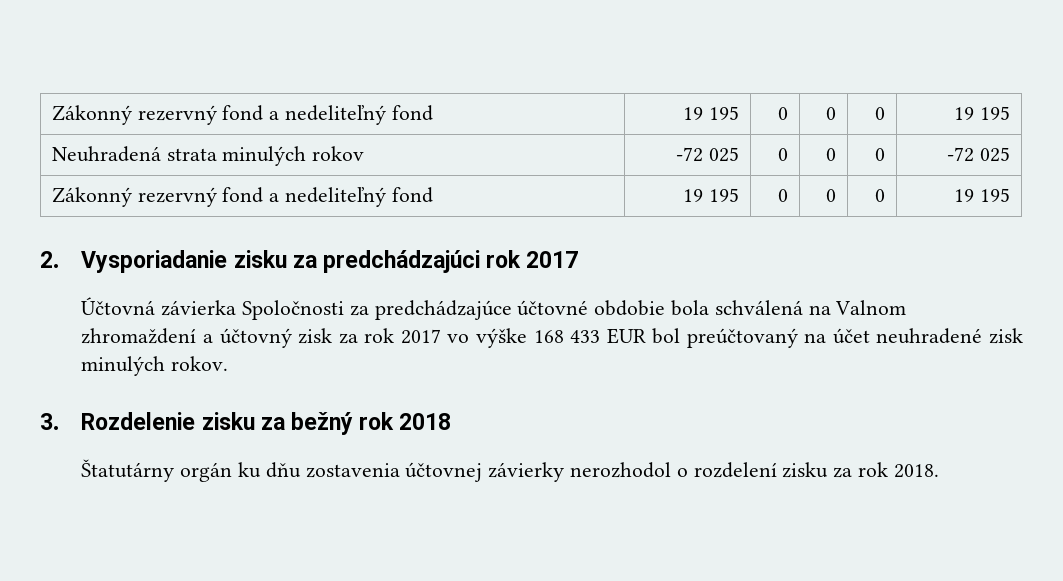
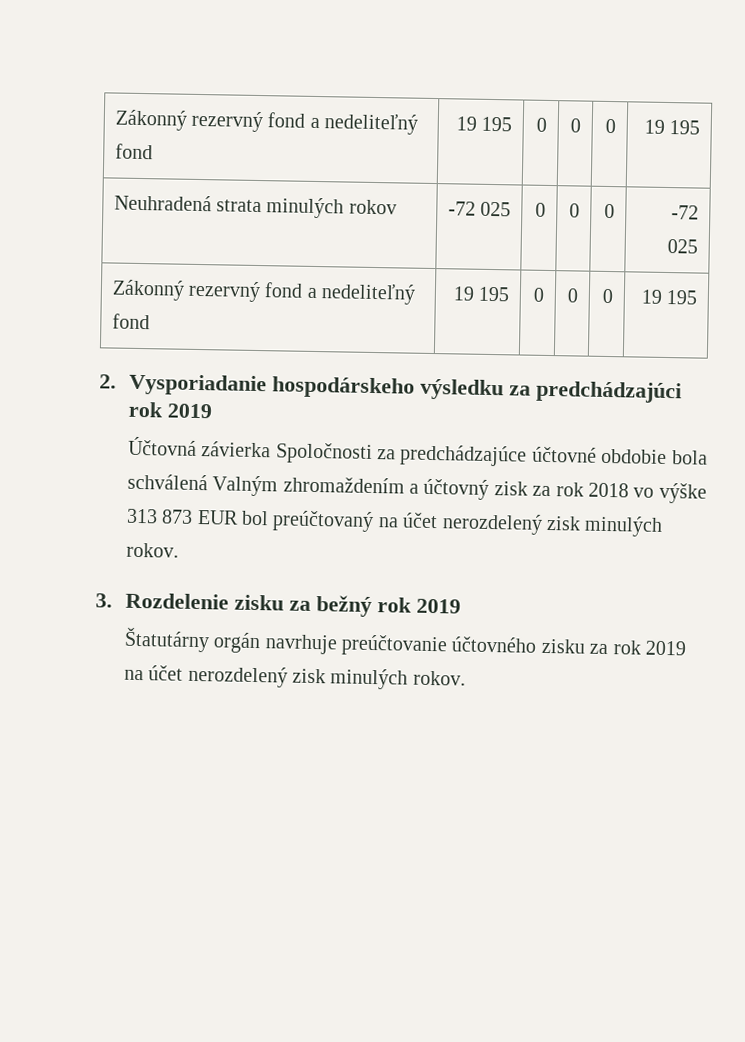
- 2. Vysporiadanie zisku za predchádzajúci rok 2017
+ 2. Vysporiadanie hospodárskeho výsledku za predchádzajúci rok 2019
- Účtovná závierka Spoločnosti za predchádzajúce účtovné obdobie bola schválená na Valnom zhromaždení a účtovný zisk za rok 2017 vo výške 168 433 EUR bol preúčtovaný na účet neuhradené zisk minulých rokov.
+ Účtovná závierka Spoločnosti za predchádzajúce účtovné obdobie bola schválená Valným zhromaždením a účtovný zisk za rok 2018 vo výške 313 873 EUR bol preúčtovaný na účet nerozdelený zisk minulých rokov.
- 3. Rozdelenie zisku za bežný rok 2018
+ 3. Rozdelenie zisku za bežný rok 2019
- Štatutárny orgán ku dňu zostavenia účtovnej závierky nerozhodol o rozdelení zisku za rok 2018.
+ Štatutárny orgán navrhuje preúčtovanie účtovného zisku za rok 2019 na účet nerozdelený zisk minulých rokov.

